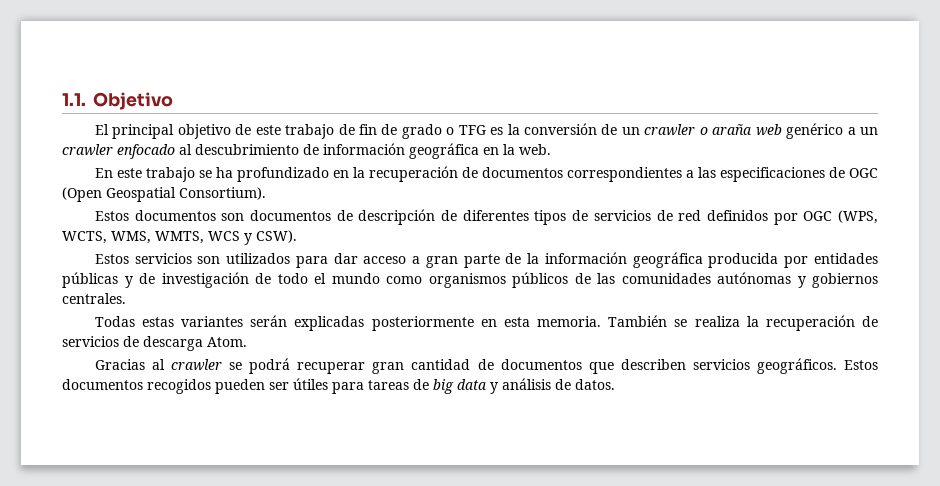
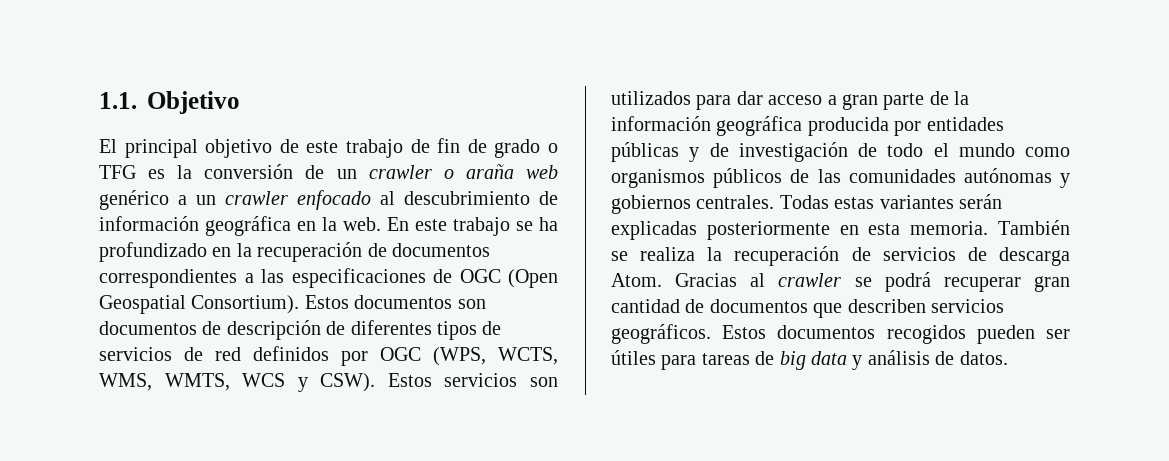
- El principal objetivo de este trabajo de fin de grado o TFG es la conversión de un crawler o araña web genérico a un crawler enfocado al descubrimiento de información geográfica en la web.
- En este trabajo se ha profundizado en la recuperación de documentos correspondientes a las especificaciones de OGC (Open Geospatial Consortium).
- Estos documentos son documentos de descripción de diferentes tipos de servicios de red definidos por OGC (WPS, WCTS, WMS, WMTS, WCS y CSW).
- Estos servicios son utilizados para dar acceso a gran parte de la información geográfica producida por entidades públicas y de investigación de todo el mundo como organismos públicos de las comunidades autónomas y gobiernos centrales.
- Todas estas variantes serán explicadas posteriormente en esta memoria.
+ El principal objetivo de este trabajo de fin de grado o TFG es la conversión de un crawler o araña web genérico a un crawler enfocado al descubrimiento de información geográfica en la web. En este trabajo se ha profundizado en la recuperación de documentos correspondientes a las especificaciones de OGC (Open Geospatial Consortium). Estos documentos son documentos de descripción de diferentes tipos de servicios de red definidos por OGC (WPS, WCTS, WMS, WMTS, WCS y CSW). Estos servicios son utilizados para dar acceso a gran parte de la información geográfica producida por entidades públicas y de investigación de todo el mundo como organismos públicos de las comunidades autónomas y gobiernos centrales. Todas estas variantes serán explicadas posteriormente en esta memoria.
- También se realiza la recuperación de servicios de descarga Atom.
- Gracias al crawler se podrá recuperar gran cantidad de documentos que describen servicios geográficos.
+ También se realiza la recuperación de servicios de descarga Atom. Gracias al crawler se podrá recuperar gran cantidad de documentos que describen servicios geográficos.

